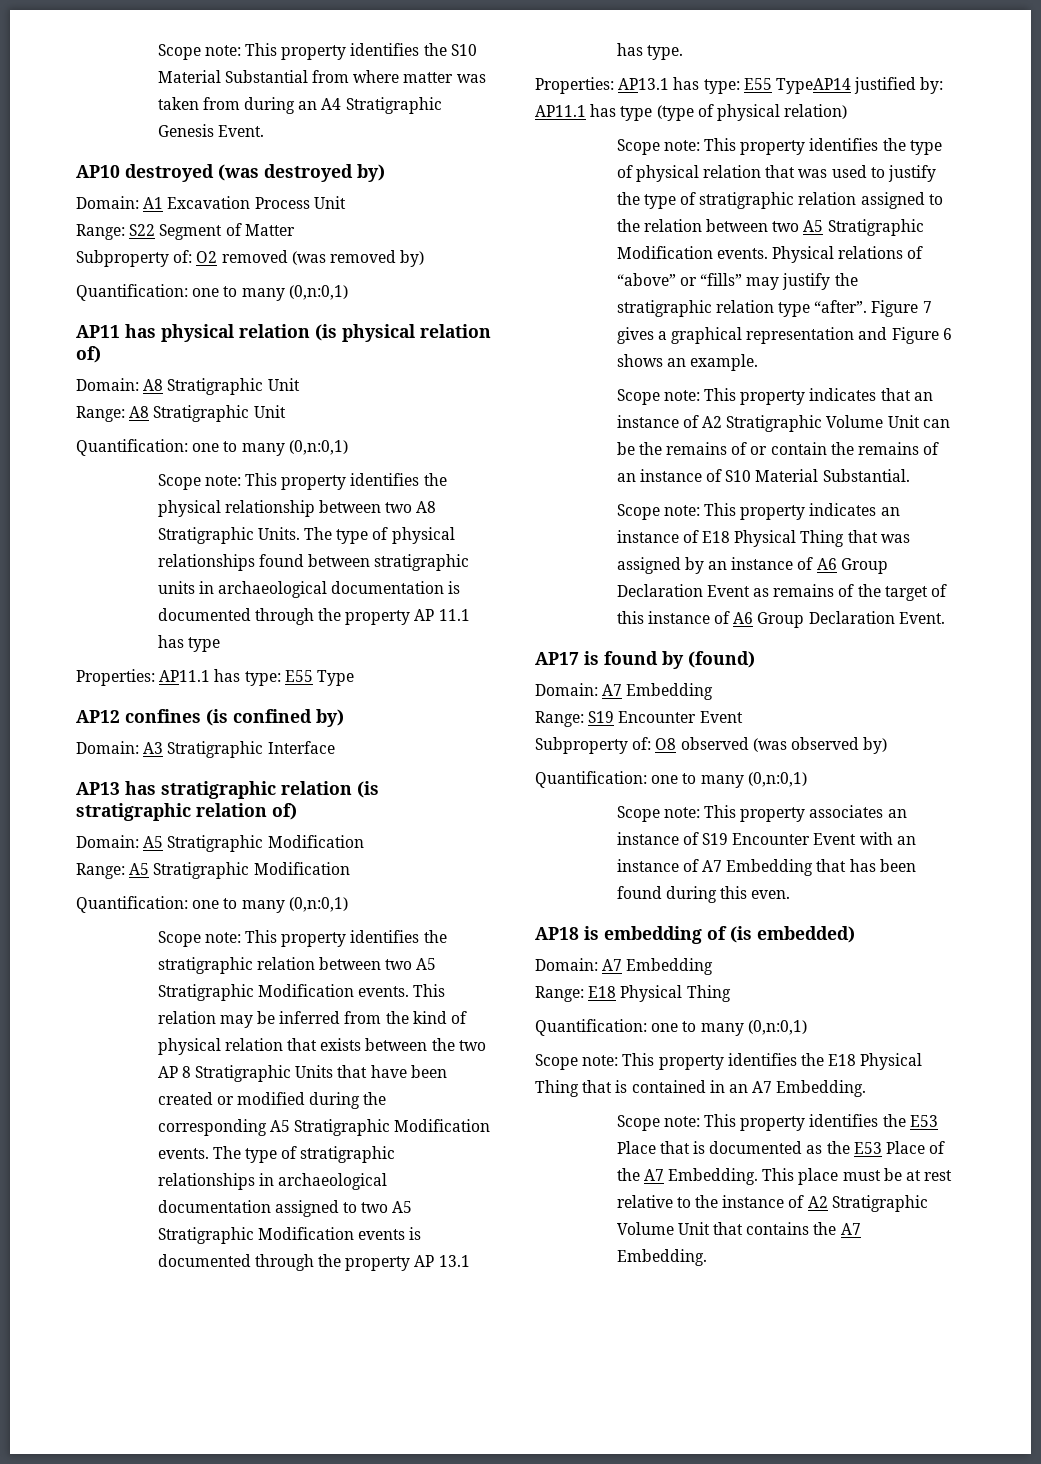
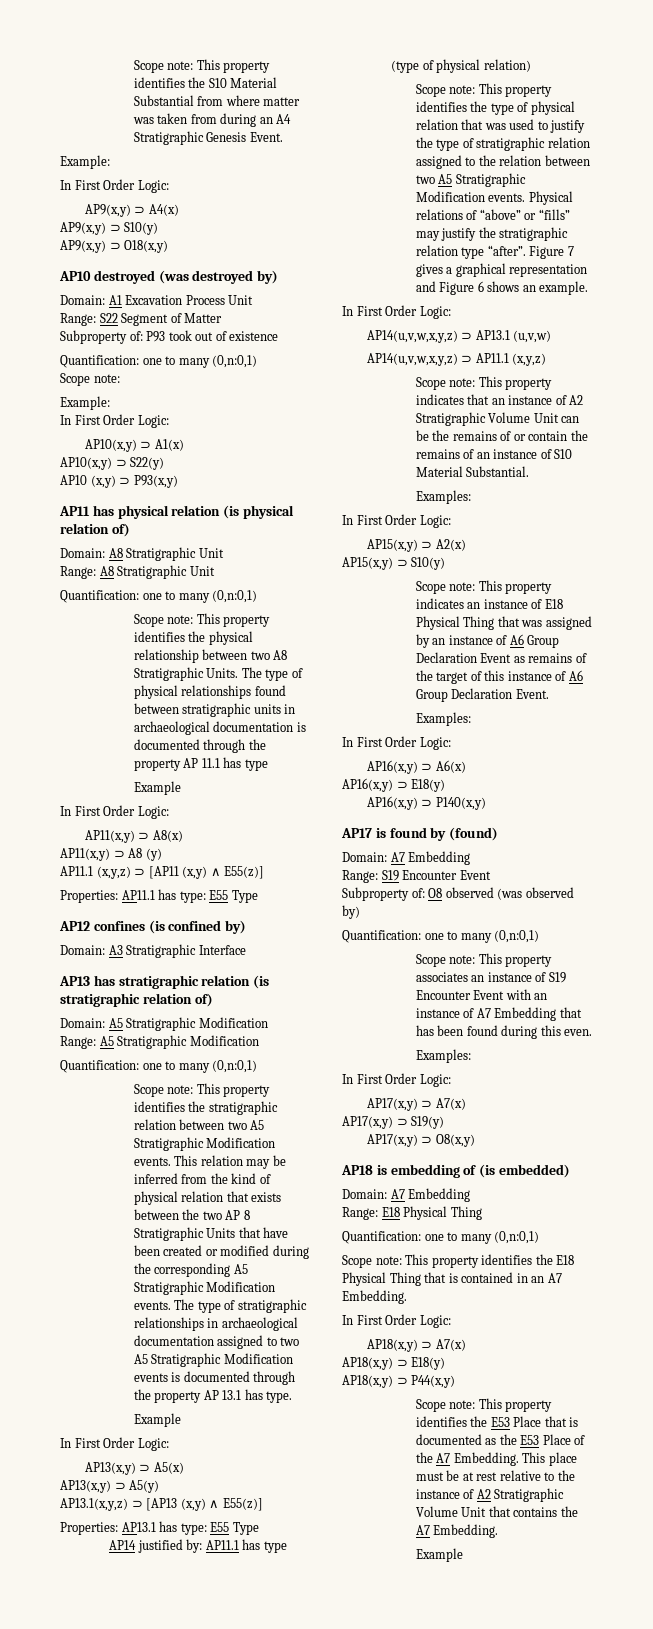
  Scope note: This property identifies the S10 Material Substantial from where matter was taken from during an A4 Stratigraphic Genesis Event.
+ Example:
+ In First Order Logic:
+ AP9(x,y) ⊃ A4(x)
+ AP9(x,y) ⊃ S10(y)
+ AP9(x,y) ⊃ O18(x,y)
- Subproperty of: O2 removed (was removed by)
+ Subproperty of: P93 took out of existence
  Quantification: one to many (0,n:0,1)
+ Scope note:
+ Example:
+ In First Order Logic:
+ AP10(x,y) ⊃ A1(x)
+ AP10(x,y) ⊃ S22(y)
+ AP10 (x,y) ⊃ P93(x,y)
  The type of physical relationships found between stratigraphic units in archaeological documentation is documented through the property AP 11.1 has type
+ Example
+ In First Order Logic:
+ AP11(x,y) ⊃ A8(x)
+ AP11(x,y) ⊃ A8 (y)
+ AP11.1 (x,y,z) ⊃ [AP11 (x,y) ∧ E55(z)]
  The type of stratigraphic relationships in archaeological documentation assigned to two A5 Stratigraphic Modification events is documented through the property AP 13.1 has type.
+ Example
+ In First Order Logic:
+ AP13(x,y) ⊃ A5(x)
+ AP13(x,y) ⊃ A5(y)
+ AP13.1(x,y,z) ⊃ [AP13 (x,y) ∧ E55(z)]
- Properties: AP13.1 has type: E55 TypeAP14 justified by: AP11.1 has type (type of physical relation)
+ Properties: AP13.1 has type: E55 Type
+ AP14 justified by: AP11.1 has type (type of physical relation)
  Figure 7 gives a graphical representation and Figure 6 shows an example.
+ In First Order Logic:
+ AP14(u,v,w,x,y,z) ⊃ AP13.1 (u,v,w)
+ AP14(u,v,w,x,y,z) ⊃ AP11.1 (x,y,z)
  Scope note: This property indicates that an instance of A2 Stratigraphic Volume Unit can be the remains of or contain the remains of an instance of S10 Material Substantial.
+ Examples:
+ In First Order Logic:
+ AP15(x,y) ⊃ A2(x)
+ AP15(x,y) ⊃ S10(y)
  Scope note: This property indicates an instance of E18 Physical Thing that was assigned by an instance of A6 Group Declaration Event as remains of the target of this instance of A6 Group Declaration Event.
+ Examples:
+ In First Order Logic:
+ AP16(x,y) ⊃ A6(x)
+ AP16(x,y) ⊃ E18(y)
+ AP16(x,y) ⊃ P140(x,y)
  Scope note: This property associates an instance of S19 Encounter Event with an instance of A7 Embedding that has been found during this even.
+ Examples:
+ In First Order Logic:
+ AP17(x,y) ⊃ A7(x)
+ AP17(x,y) ⊃ S19(y)
+ AP17(x,y) ⊃ O8(x,y)
  Scope note: This property identifies the E18 Physical Thing that is contained in an A7 Embedding.
+ In First Order Logic:
+ AP18(x,y) ⊃ A7(x)
+ AP18(x,y) ⊃ E18(y)
+ AP18(x,y) ⊃ P44(x,y)
  This place must be at rest relative to the instance of A2 Stratigraphic Volume Unit that contains the A7 Embedding.
+ Example

